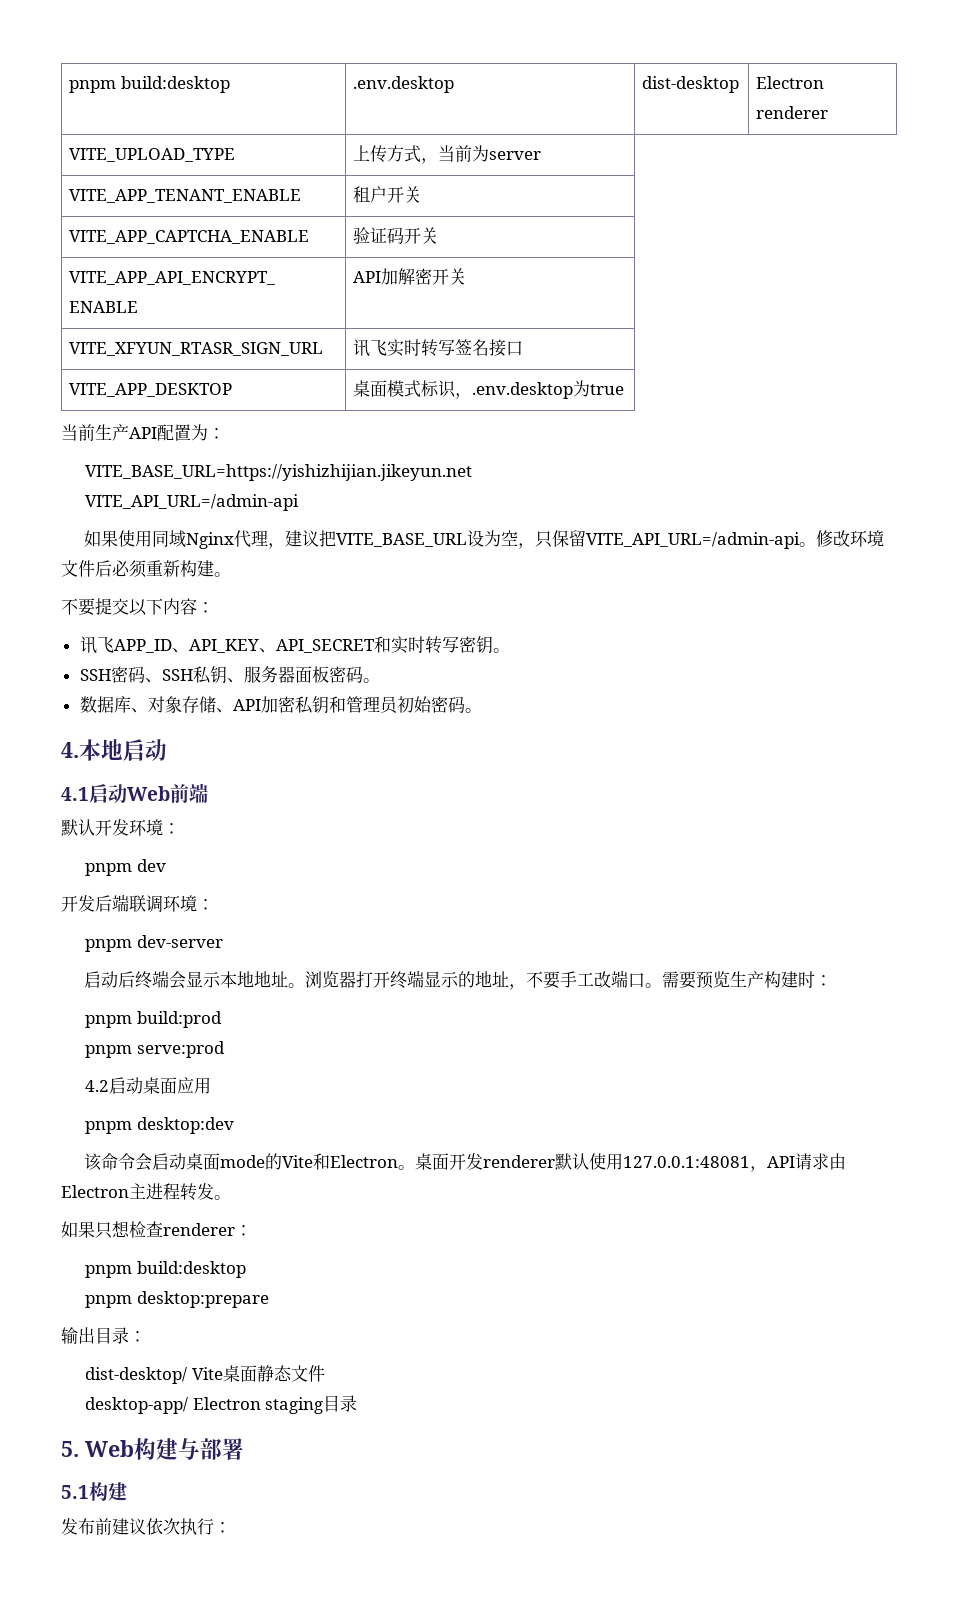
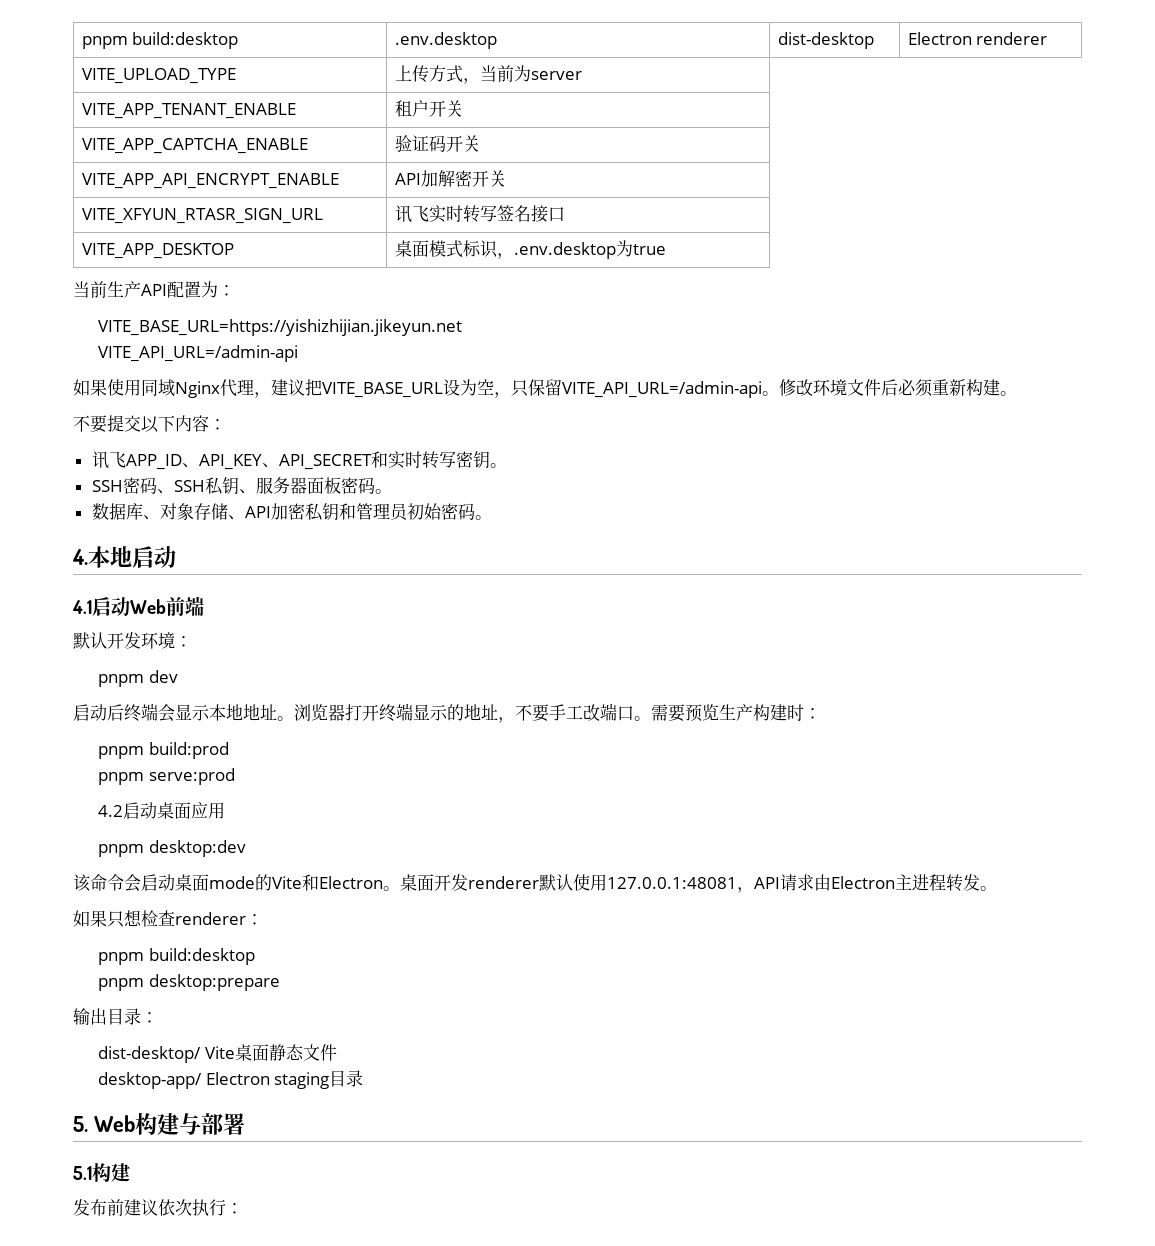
- 开发后端联调环境：
- pnpm dev-server

